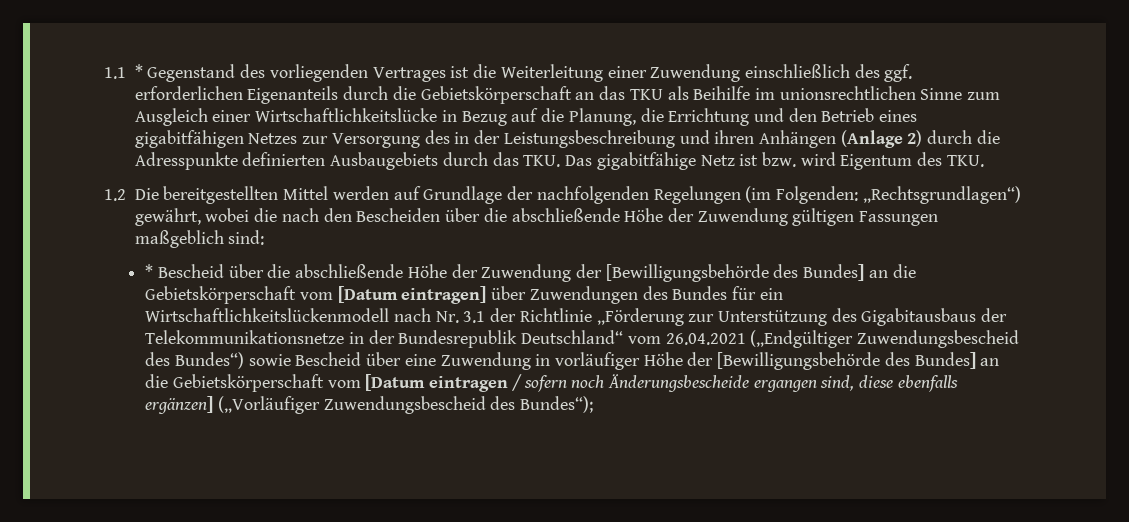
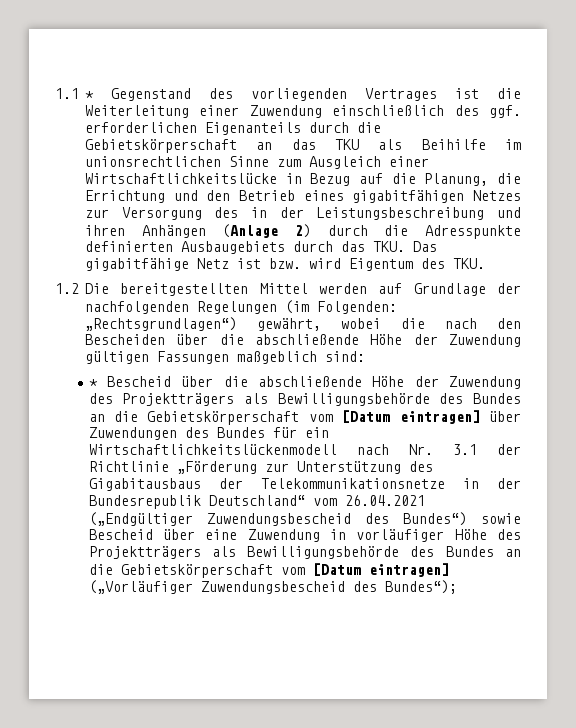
- * Bescheid über die abschließende Höhe der Zuwendung der [Bewilligungsbehörde des Bundes] an die Gebietskörperschaft vom [Datum eintragen] über Zuwendungen des Bundes für ein Wirtschaftlichkeitslückenmodell nach Nr. 3.1 der Richtlinie „Förderung zur Unterstützung des Gigabitausbaus der Telekommunikationsnetze in der Bundesrepublik Deutschland“ vom 26.04.2021 („Endgültiger Zuwendungsbescheid des Bundes“) sowie Bescheid über eine Zuwendung in vorläufiger Höhe der [Bewilligungsbehörde des Bundes] an die Gebietskörperschaft vom [Datum eintragen / sofern noch Änderungsbescheide ergangen sind, diese ebenfalls ergänzen] („Vorläufiger Zuwendungsbescheid des Bundes“);
+ * Bescheid über die abschließende Höhe der Zuwendung des Projektträgers als Bewilligungsbehörde des Bundes an die Gebietskörperschaft vom [Datum eintragen] über Zuwendungen des Bundes für ein Wirtschaftlichkeitslückenmodell nach Nr. 3.1 der Richtlinie „Förderung zur Unterstützung des Gigabitausbaus der Telekommunikationsnetze in der Bundesrepublik Deutschland“ vom 26.04.2021 („Endgültiger Zuwendungsbescheid des Bundes“) sowie Bescheid über eine Zuwendung in vorläufiger Höhe des Projektträgers als Bewilligungsbehörde des Bundes an die Gebietskörperschaft vom [Datum eintragen] („Vorläufiger Zuwendungsbescheid des Bundes“);

